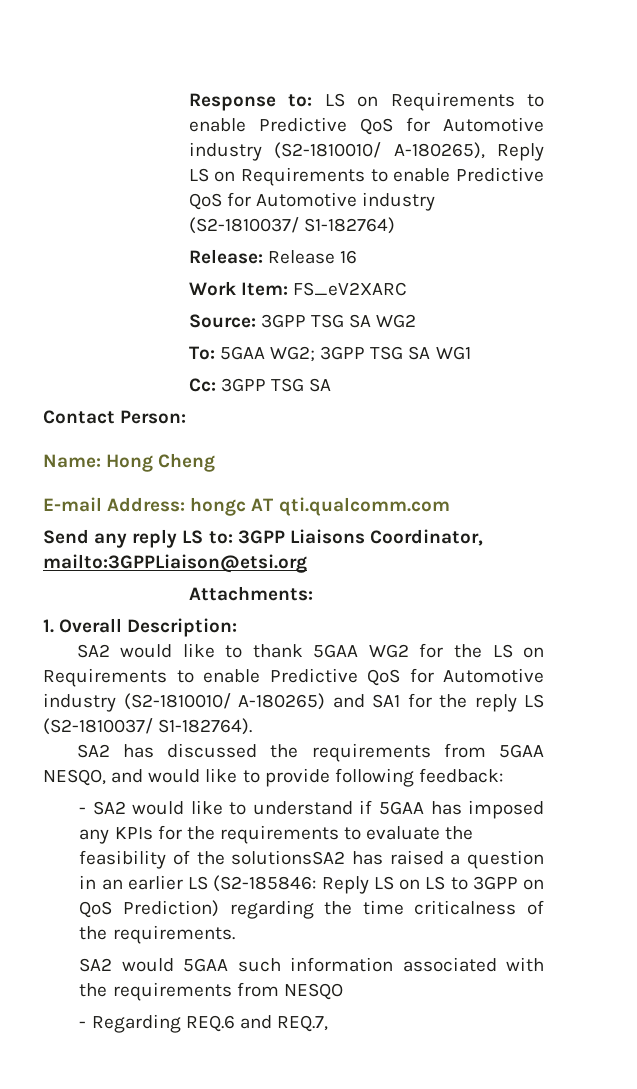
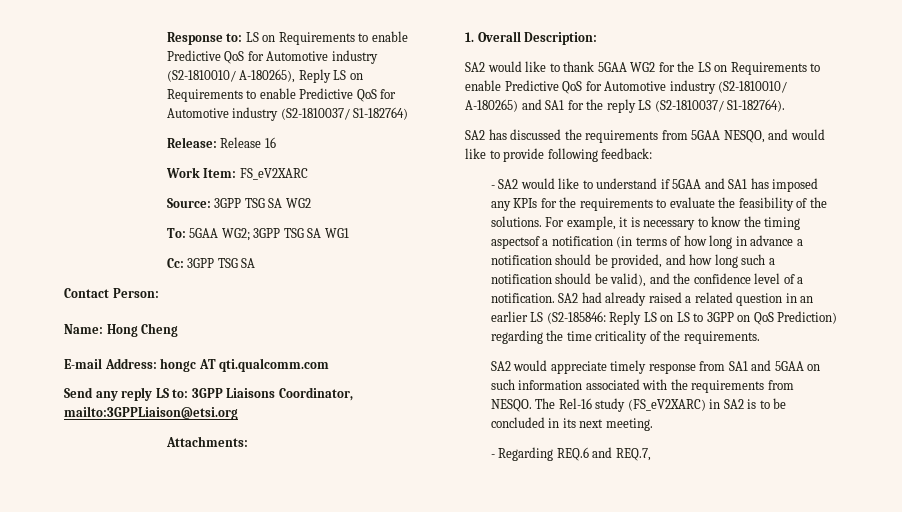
- - SA2 would like to understand if 5GAA has imposed any KPIs for the requirements to evaluate the feasibility of the solutionsSA2 has raised a question in an earlier LS (S2-185846: Reply LS on LS to 3GPP on QoS Prediction) regarding the time criticalness of the requirements.
+ - SA2 would like to understand if 5GAA and SA1 has imposed any KPIs for the requirements to evaluate the feasibility of the solutions. For example, it is necessary to know the timing aspectsof a notification (in terms of how long in advance a notification should be provided, and how long such a notification should be valid), and the confidence level of a notification. SA2 had already raised a related question in an earlier LS (S2-185846: Reply LS on LS to 3GPP on QoS Prediction) regarding the time criticality of the requirements.
- SA2 would 5GAA such information associated with the requirements from NESQO
+ SA2 would appreciate timely response from SA1 and 5GAA on such information associated with the requirements from NESQO. The Rel-16 study (FS_eV2XARC) in SA2 is to be concluded in its next meeting.

